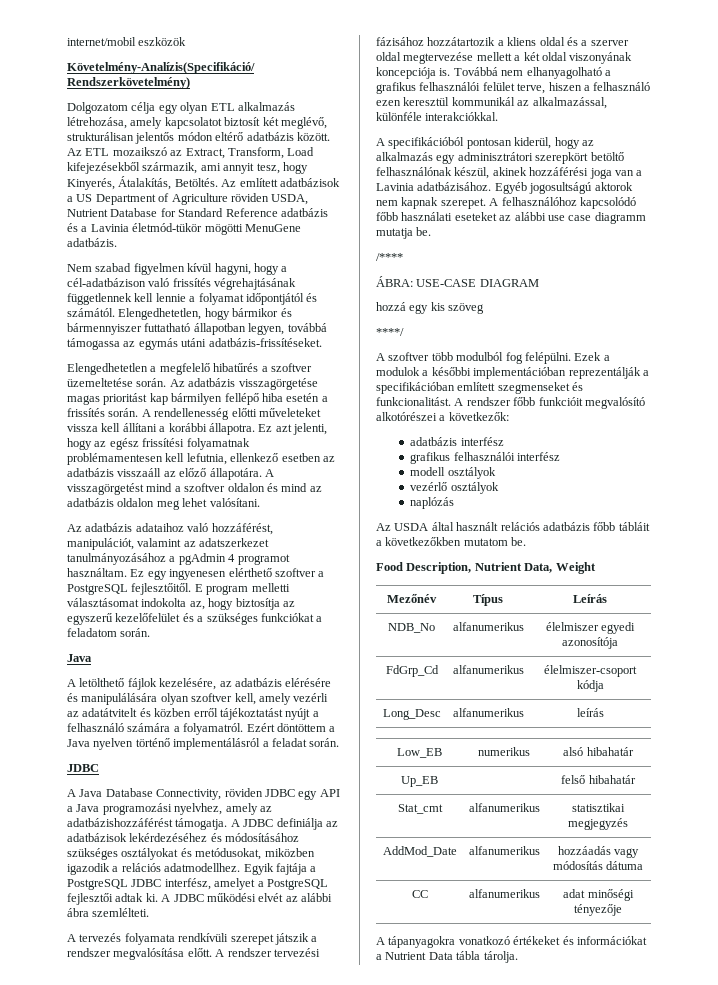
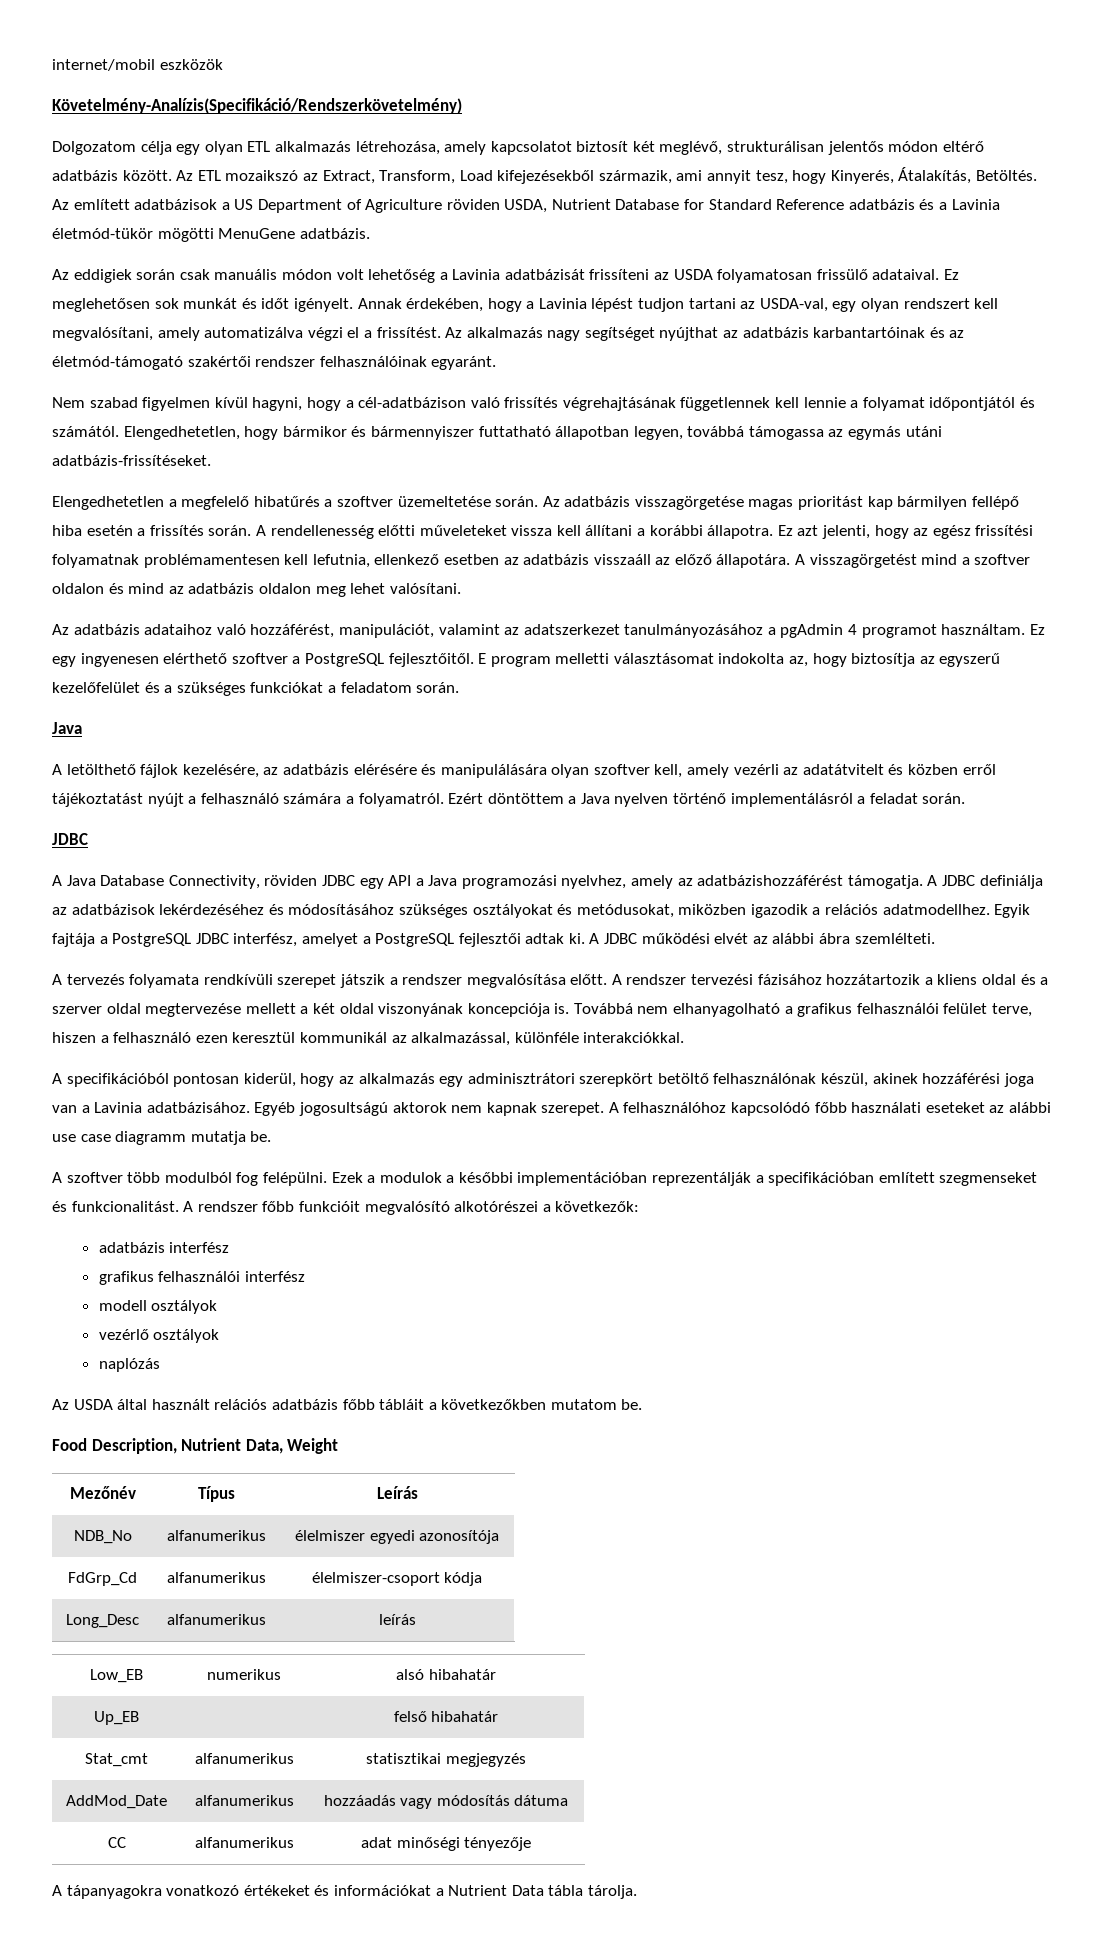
+ Az eddigiek során csak manuális módon volt lehetőség a Lavinia adatbázisát frissíteni az USDA folyamatosan frissülő adataival. Ez meglehetősen sok munkát és időt igényelt. Annak érdekében, hogy a Lavinia lépést tudjon tartani az USDA-val, egy olyan rendszert kell megvalósítani, amely automatizálva végzi el a frissítést. Az alkalmazás nagy segítséget nyújthat az adatbázis karbantartóinak és az életmód-támogató szakértői rendszer felhasználóinak egyaránt.
- /****
- ÁBRA: USE-CASE DIAGRAM
- hozzá egy kis szöveg
- ****/

